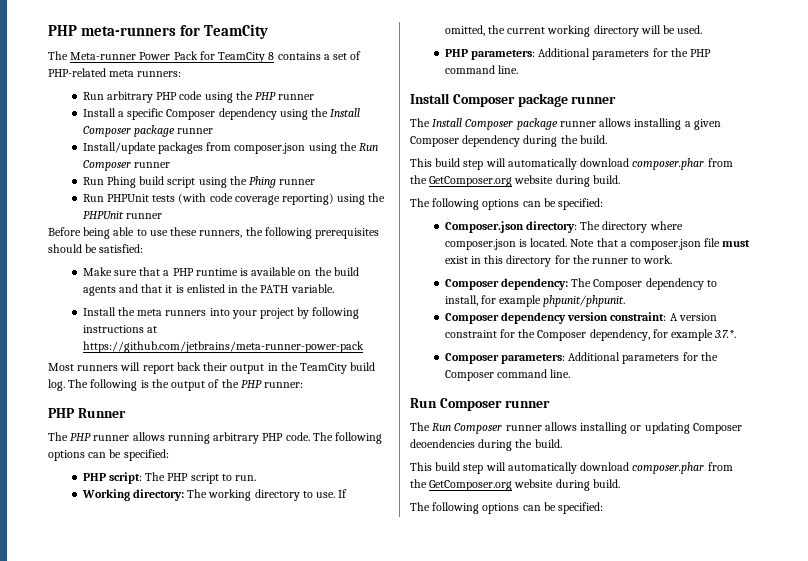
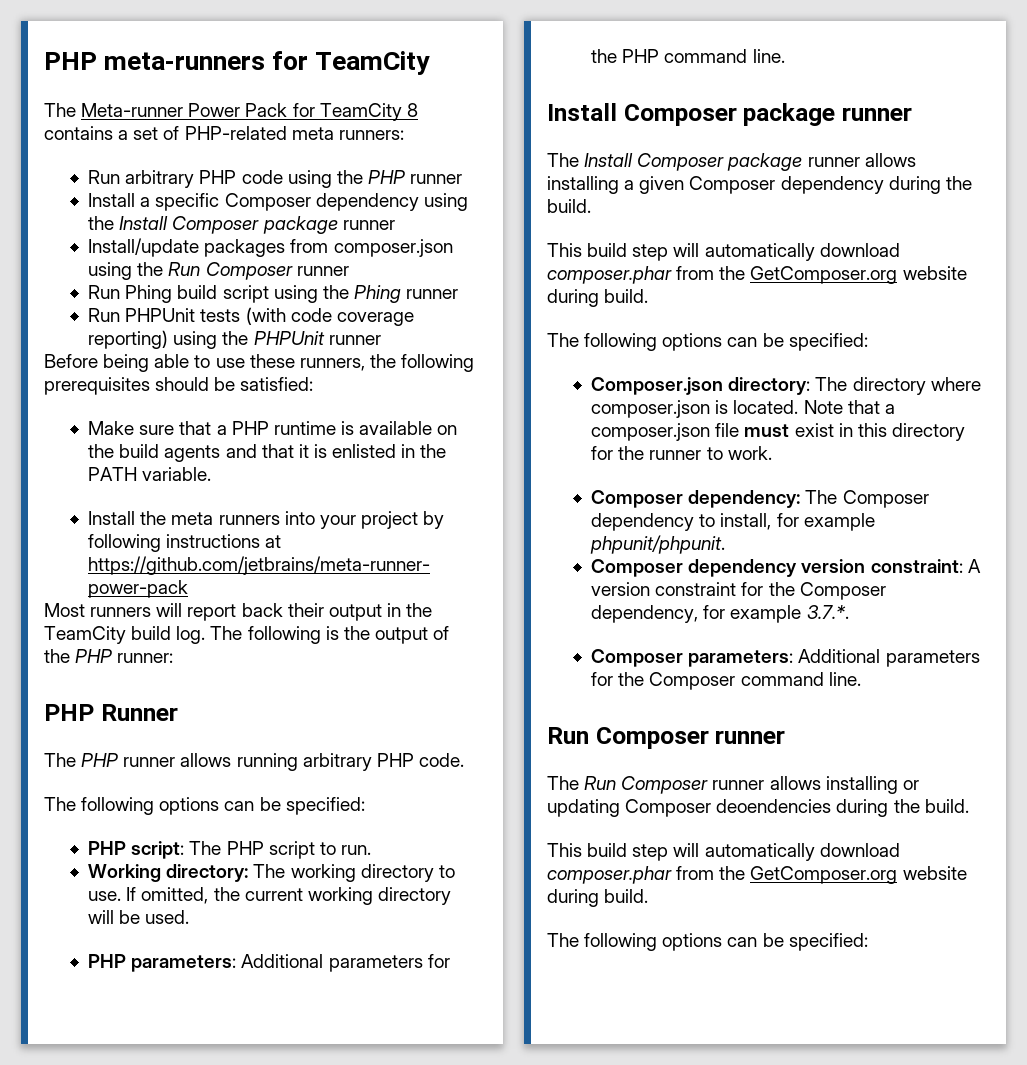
- The PHP runner allows running arbitrary PHP code. The following options can be specified:
+ The PHP runner allows running arbitrary PHP code.
+ The following options can be specified:

